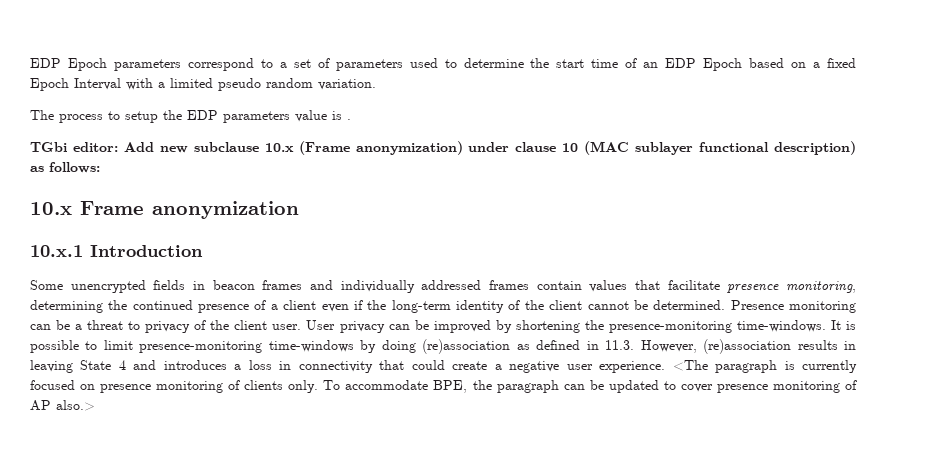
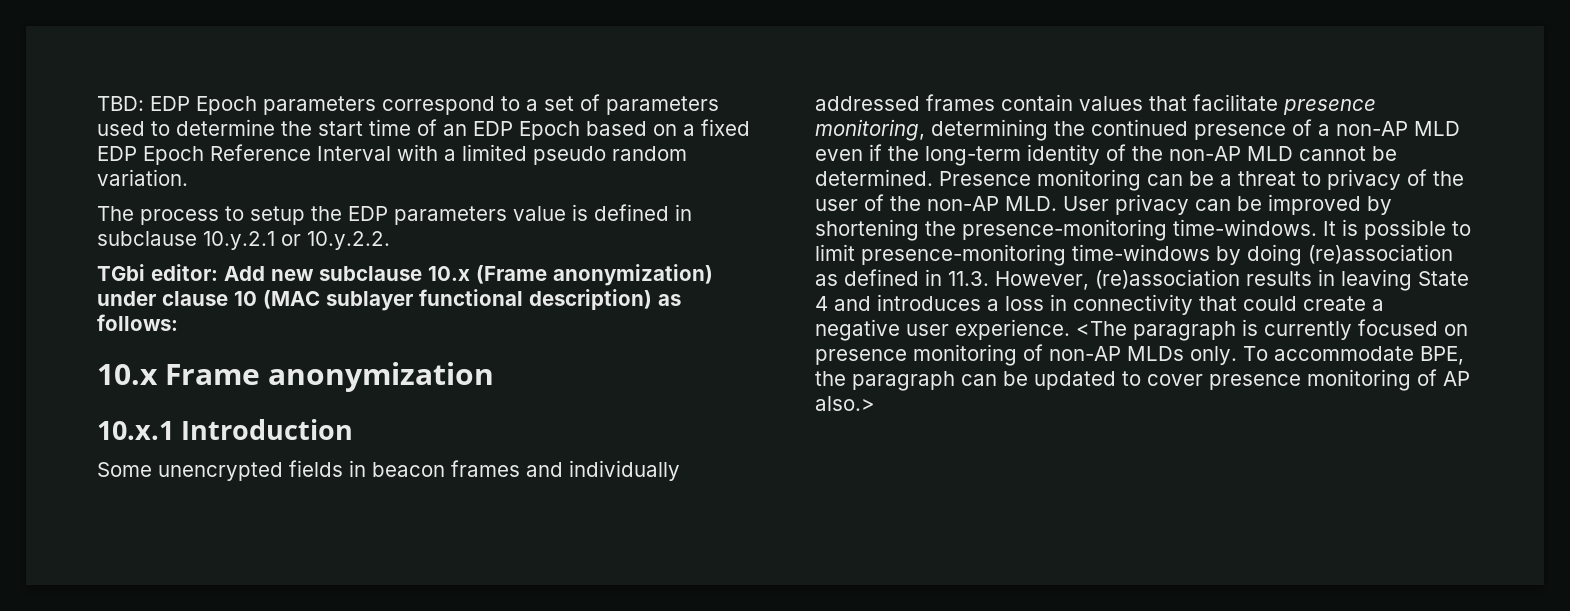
- EDP Epoch parameters correspond to a set of parameters used to determine the start time of an EDP Epoch based on a fixed Epoch Interval with a limited pseudo random variation.
+ TBD: EDP Epoch parameters correspond to a set of parameters used to determine the start time of an EDP Epoch based on a fixed EDP Epoch Reference Interval with a limited pseudo random variation.
- The process to setup the EDP parameters value is .
+ The process to setup the EDP parameters value is defined in subclause 10.y.2.1 or 10.y.2.2.
- Some unencrypted fields in beacon frames and individually addressed frames contain values that facilitate presence monitoring, determining the continued presence of a client even if the long-term identity of the client cannot be determined.
+ Some unencrypted fields in beacon frames and individually addressed frames contain values that facilitate presence monitoring, determining the continued presence of a non-AP MLD even if the long-term identity of the non-AP MLD cannot be determined.
- Presence monitoring can be a threat to privacy of the client user. User privacy can be improved by shortening the presence-monitoring time-windows.
+ Presence monitoring can be a threat to privacy of the user of the non-AP MLD. User privacy can be improved by shortening the presence-monitoring time-windows.
- <The paragraph is currently focused on presence monitoring of clients only.
+ <The paragraph is currently focused on presence monitoring of non-AP MLDs only.

